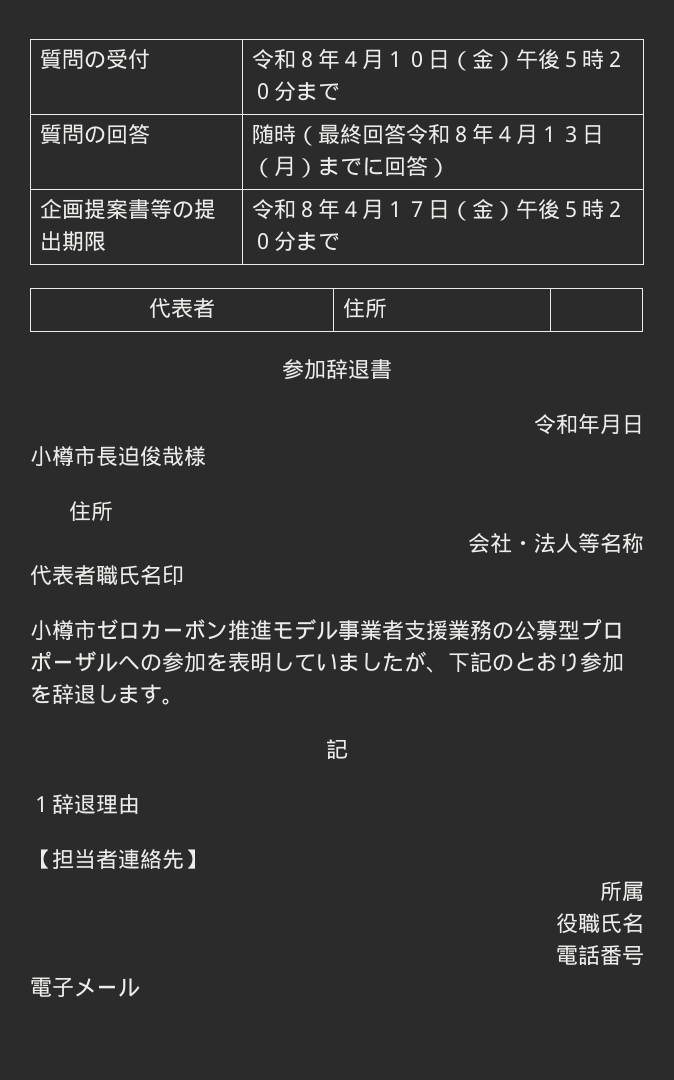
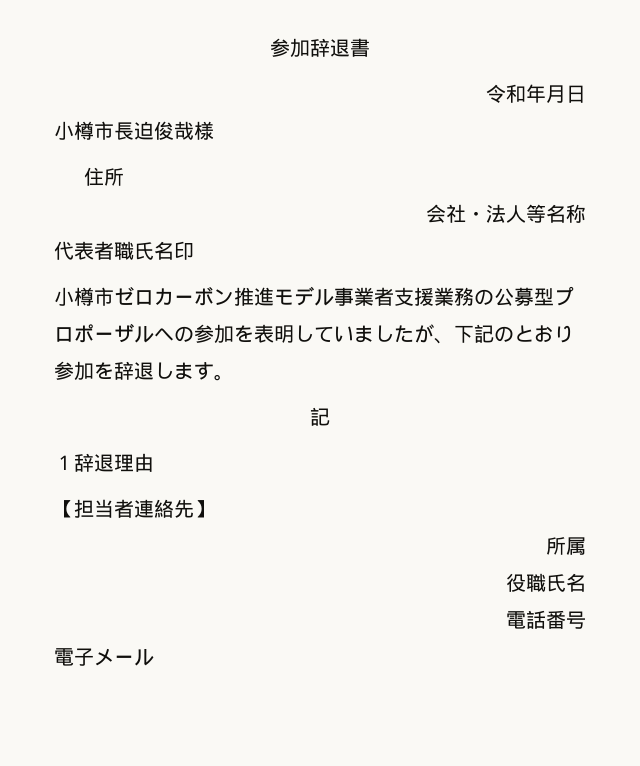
- 質問の受付 | 令和８年４月１０日（金）午後５時２０分まで
- 質問の回答 | 随時（最終回答令和８年４月１３日（月）までに回答）
- 企画提案書等の提出期限 | 令和８年４月１７日（金）午後５時２０分まで
- 代表者 | 住所 |

